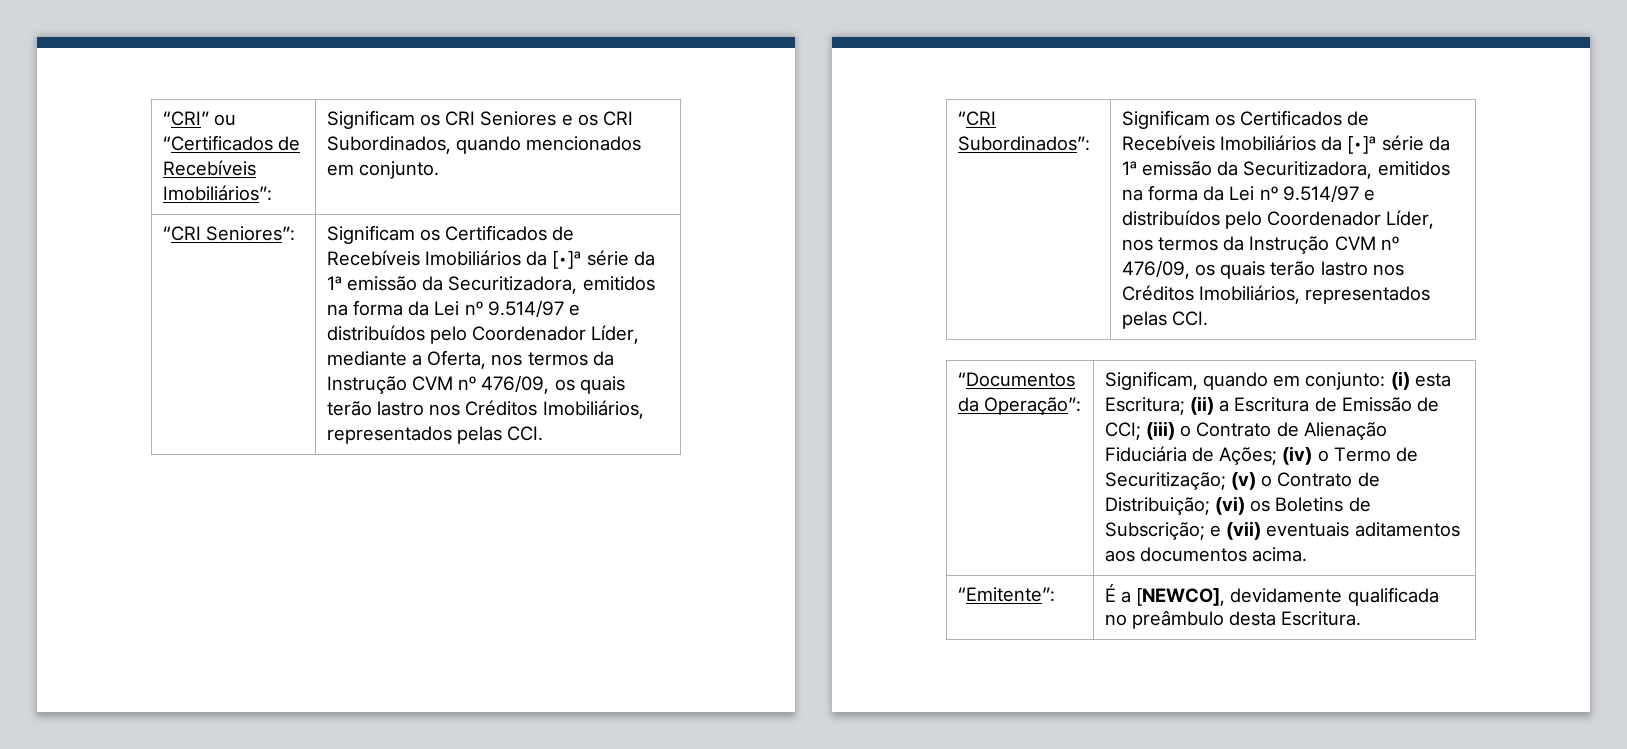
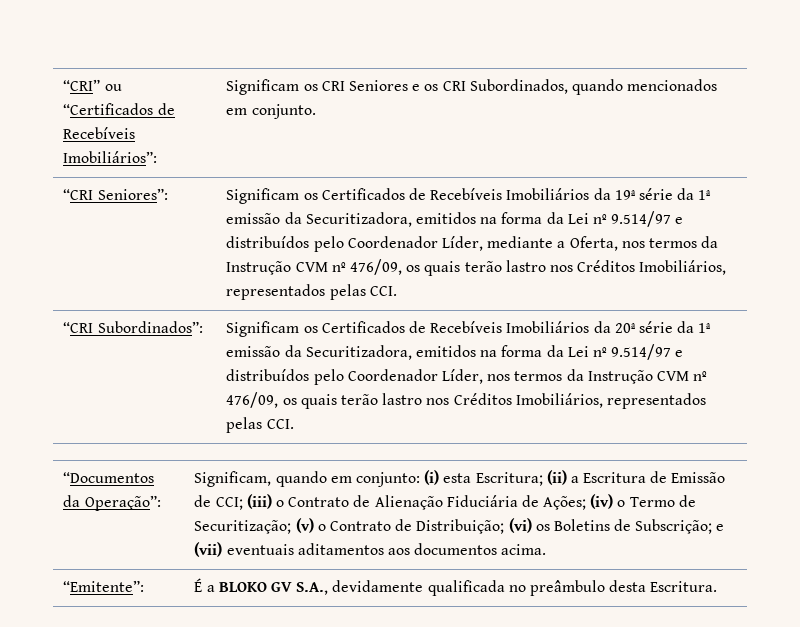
- Significam os Certificados de Recebíveis Imobiliários da [•]ª série da 1ª emissão da Securitizadora, emitidos na forma da Lei nº 9.514/97 e distribuídos pelo Coordenador Líder, mediante a Oferta, nos termos da Instrução CVM nº 476/09, os quais terão lastro nos Créditos Imobiliários, representados pelas CCI.
+ Significam os Certificados de Recebíveis Imobiliários da 19ª série da 1ª emissão da Securitizadora, emitidos na forma da Lei nº 9.514/97 e distribuídos pelo Coordenador Líder, mediante a Oferta, nos termos da Instrução CVM nº 476/09, os quais terão lastro nos Créditos Imobiliários, representados pelas CCI.
- Significam os Certificados de Recebíveis Imobiliários da [•]ª série da 1ª emissão da Securitizadora, emitidos na forma da Lei nº 9.514/97 e distribuídos pelo Coordenador Líder, nos termos da Instrução CVM nº 476/09, os quais terão lastro nos Créditos Imobiliários, representados pelas CCI.
+ Significam os Certificados de Recebíveis Imobiliários da 20ª série da 1ª emissão da Securitizadora, emitidos na forma da Lei nº 9.514/97 e distribuídos pelo Coordenador Líder, nos termos da Instrução CVM nº 476/09, os quais terão lastro nos Créditos Imobiliários, representados pelas CCI.
- “Emitente”: | É a [NEWCO], devidamente qualificada no preâmbulo desta Escritura.
+ “Emitente”: | É a BLOKO GV S.A., devidamente qualificada no preâmbulo desta Escritura.

